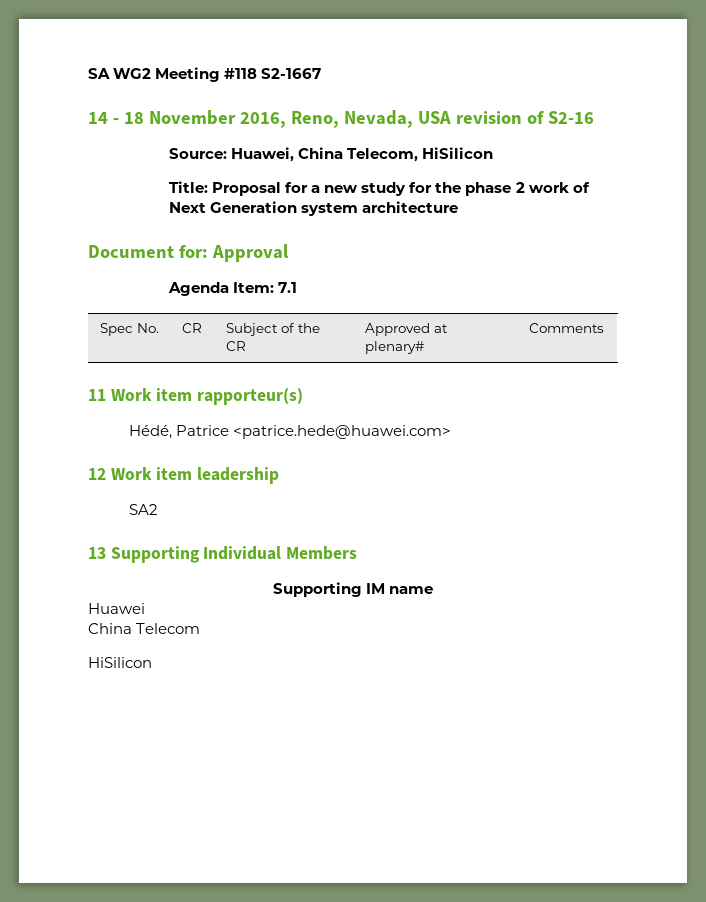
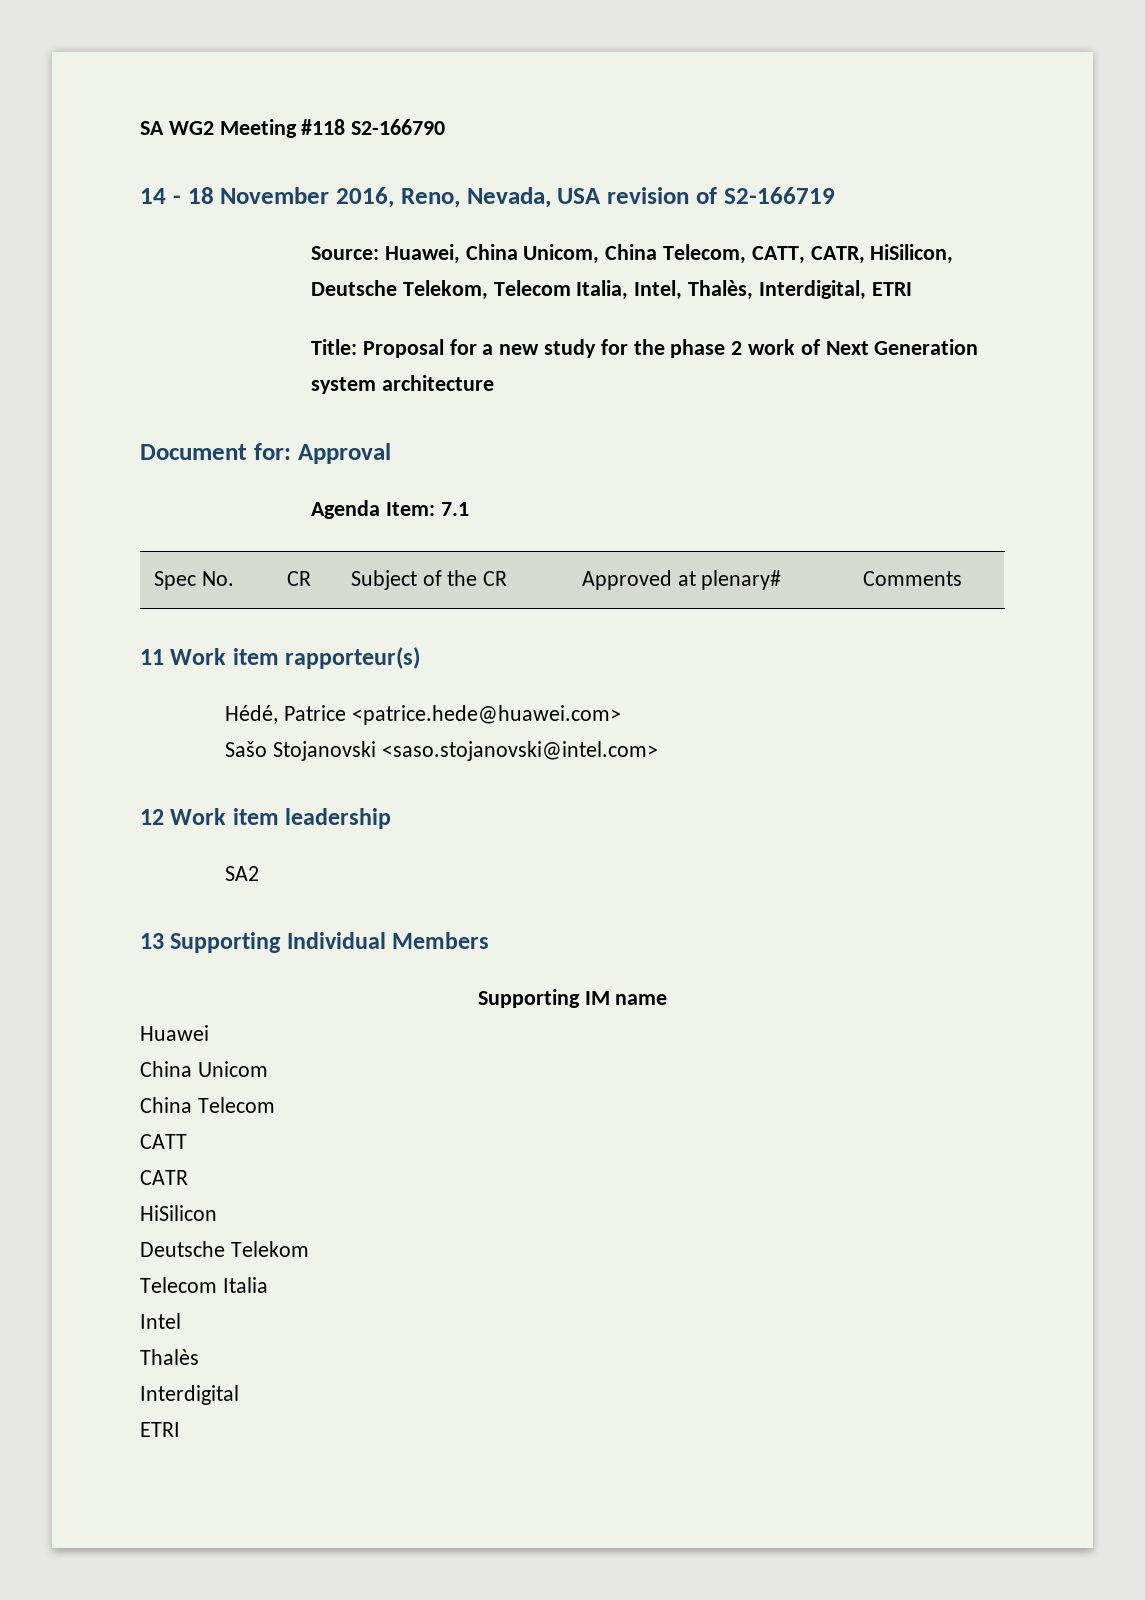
- SA WG2 Meeting #118 S2-1667
+ SA WG2 Meeting #118 S2-166790
- 14 - 18 November 2016, Reno, Nevada, USA revision of S2-16
+ 14 - 18 November 2016, Reno, Nevada, USA revision of S2-166719
- Source: Huawei, China Telecom, HiSilicon
+ Source: Huawei, China Unicom, China Telecom, CATT, CATR, HiSilicon, Deutsche Telekom, Telecom Italia, Intel, Thalès, Interdigital, ETRI
+ Sašo Stojanovski <saso.stojanovski@intel.com>
+ China Unicom
  China Telecom
+ CATT
+ CATR
  HiSilicon
+ Deutsche Telekom
+ Telecom Italia
+ Intel
+ Thalès
+ Interdigital
+ ETRI

